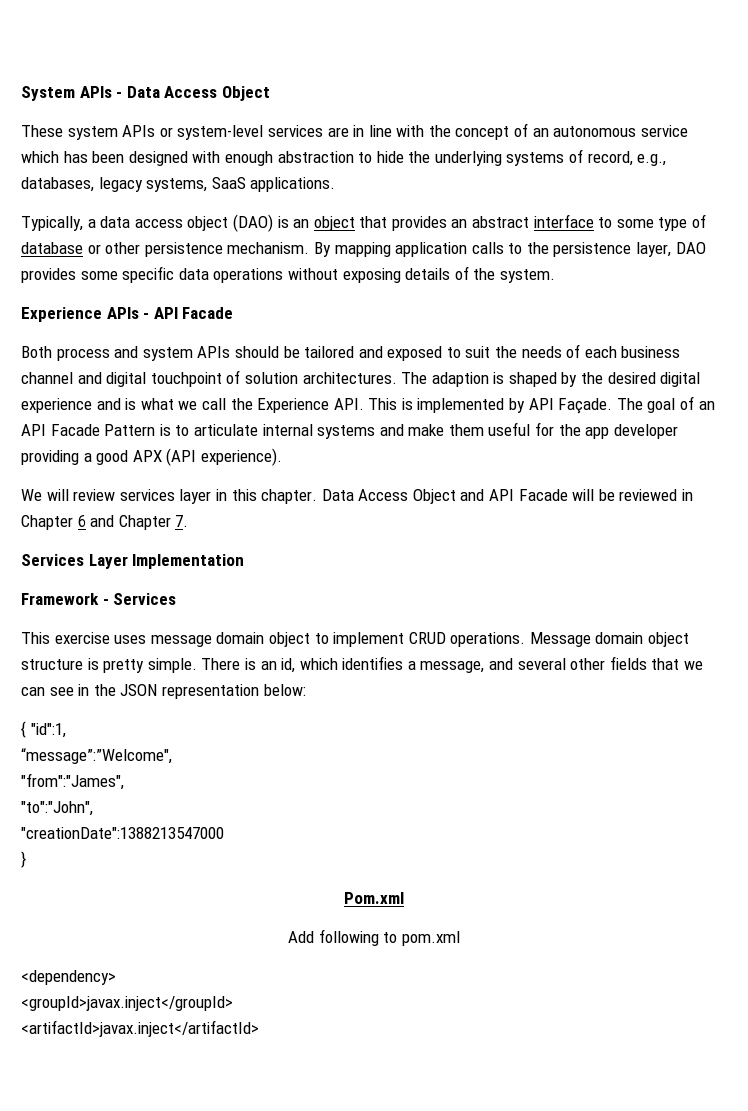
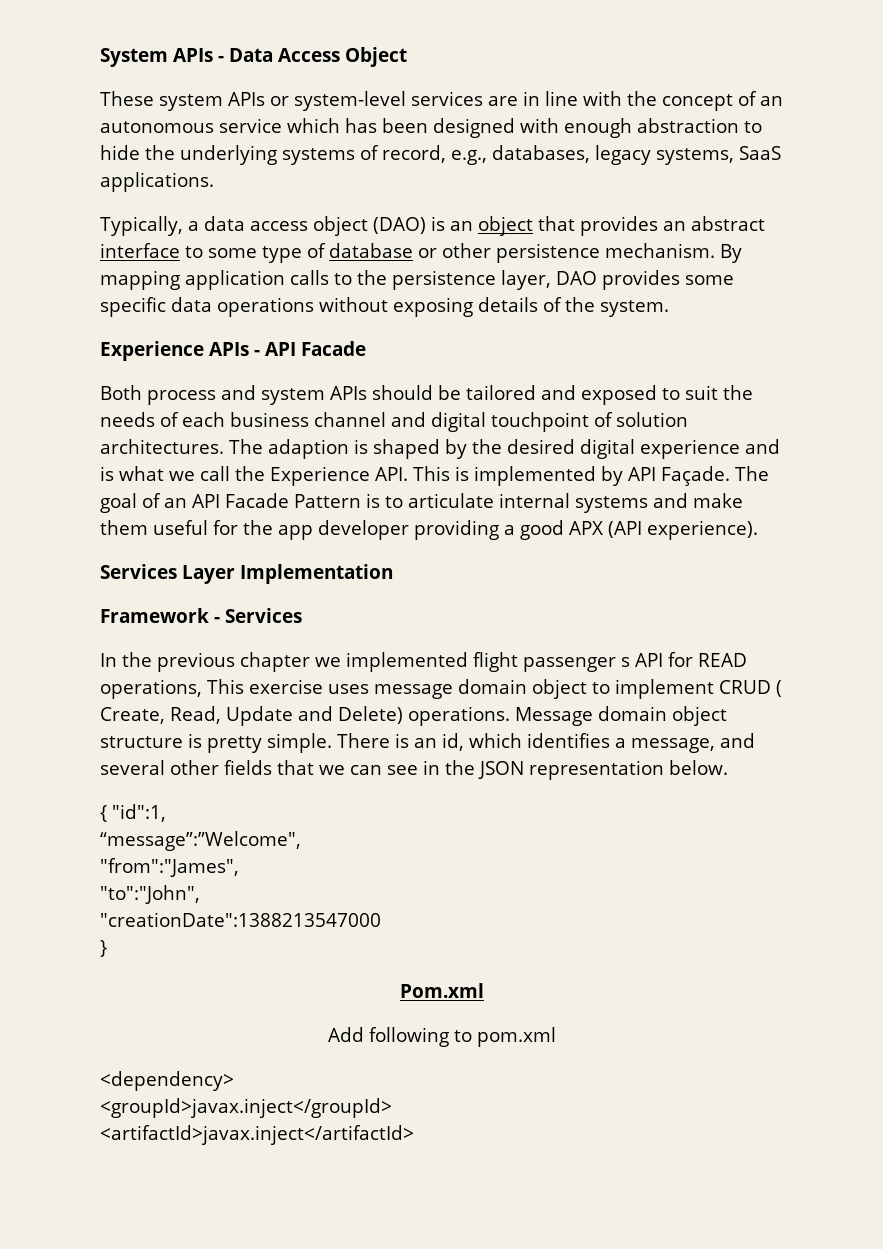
- We will review services layer in this chapter. Data Access Object and API Facade will be reviewed in Chapter 6 and Chapter 7.
- This exercise uses message domain object to implement CRUD operations.
+ In the previous chapter we implemented flight passenger s API for READ operations, This exercise uses message domain object to implement CRUD ( Create, Read, Update and Delete) operations.
- There is an id, which identifies a message, and several other fields that we can see in the JSON representation below:
+ There is an id, which identifies a message, and several other fields that we can see in the JSON representation below.

